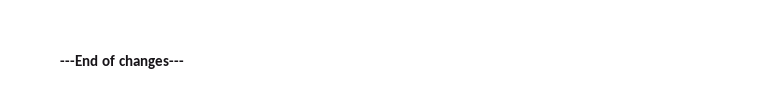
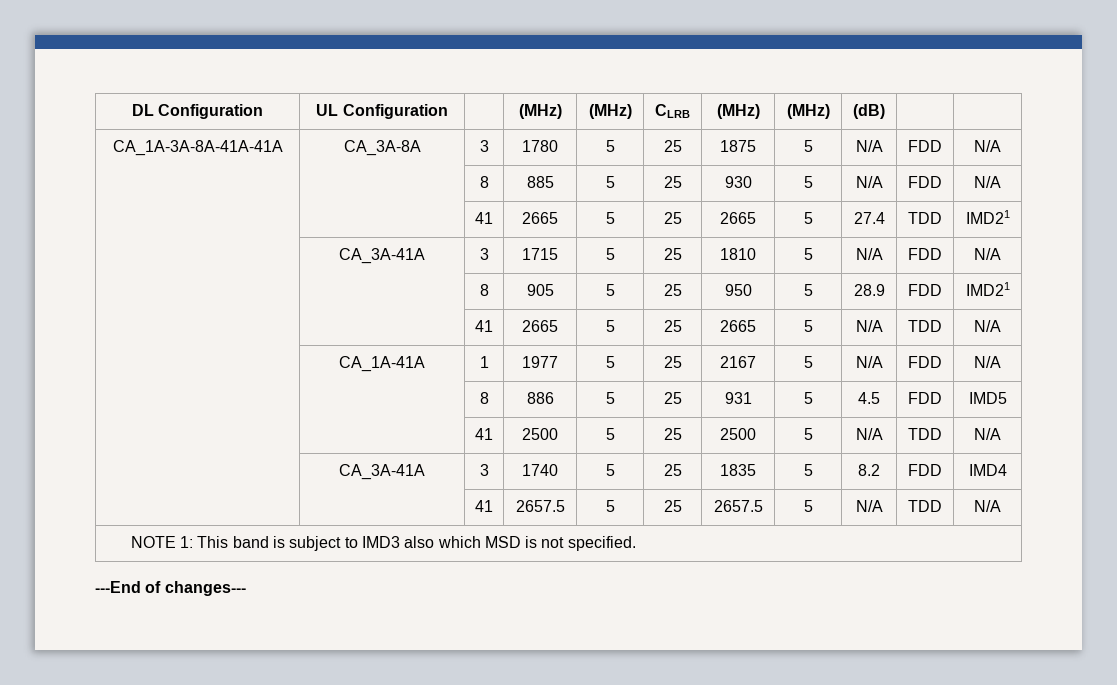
+ DL Configuration | UL Configuration | | (MHz) | (MHz) | CLRB | (MHz) | (MHz) | (dB) | |
+ CA_1A-3A-8A-41A-41A | CA_3A-8A | 3 | 1780 | 5 | 25 | 1875 | 5 | N/A | FDD | N/A
+ | | 8 | 885 | 5 | 25 | 930 | 5 | N/A | FDD | N/A
+ | | 41 | 2665 | 5 | 25 | 2665 | 5 | 27.4 | TDD | IMD21
+ | CA_3A-41A | 3 | 1715 | 5 | 25 | 1810 | 5 | N/A | FDD | N/A
+ | | 8 | 905 | 5 | 25 | 950 | 5 | 28.9 | FDD | IMD21
+ | | 41 | 2665 | 5 | 25 | 2665 | 5 | N/A | TDD | N/A
+ | CA_1A-41A | 1 | 1977 | 5 | 25 | 2167 | 5 | N/A | FDD | N/A
+ | | 8 | 886 | 5 | 25 | 931 | 5 | 4.5 | FDD | IMD5
+ | | 41 | 2500 | 5 | 25 | 2500 | 5 | N/A | TDD | N/A
+ | CA_3A-41A | 3 | 1740 | 5 | 25 | 1835 | 5 | 8.2 | FDD | IMD4
+ | | 41 | 2657.5 | 5 | 25 | 2657.5 | 5 | N/A | TDD | N/A
+ NOTE 1: This band is subject to IMD3 also which MSD is not specified.

